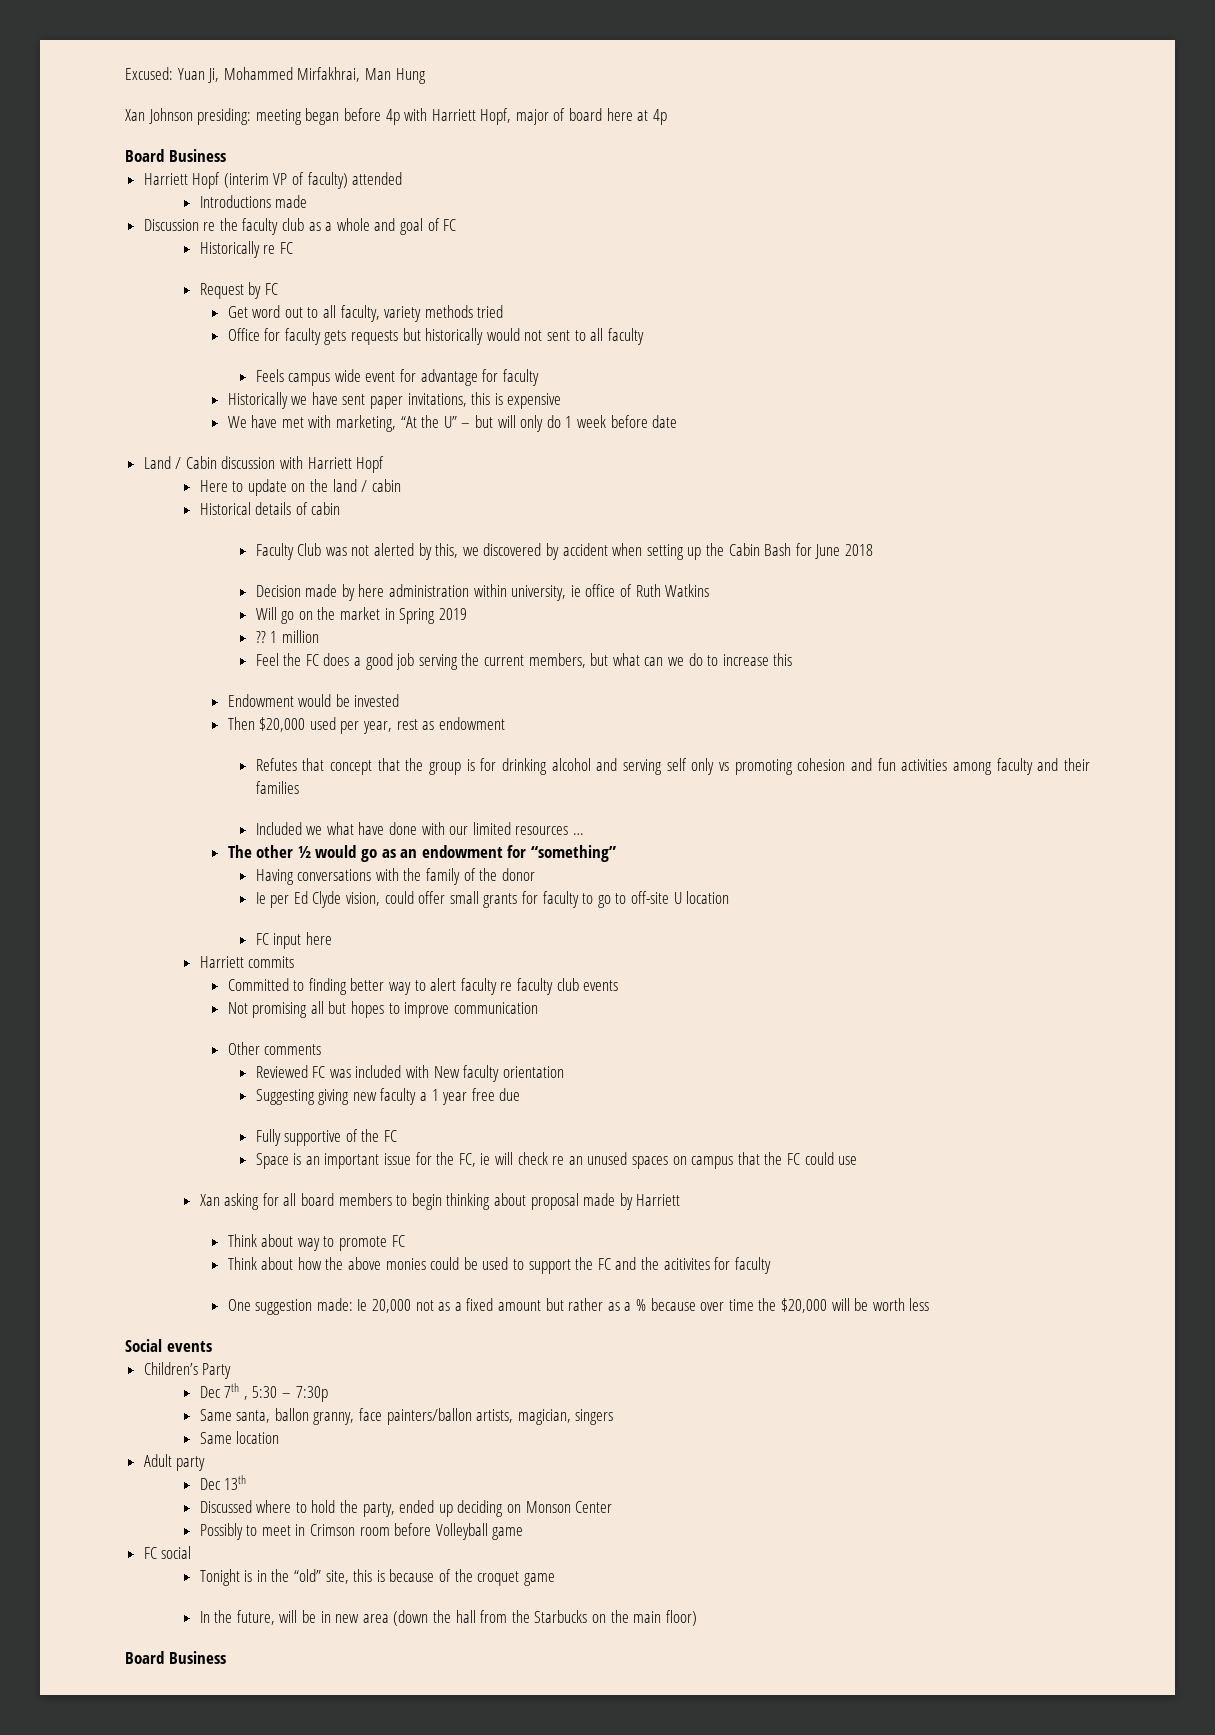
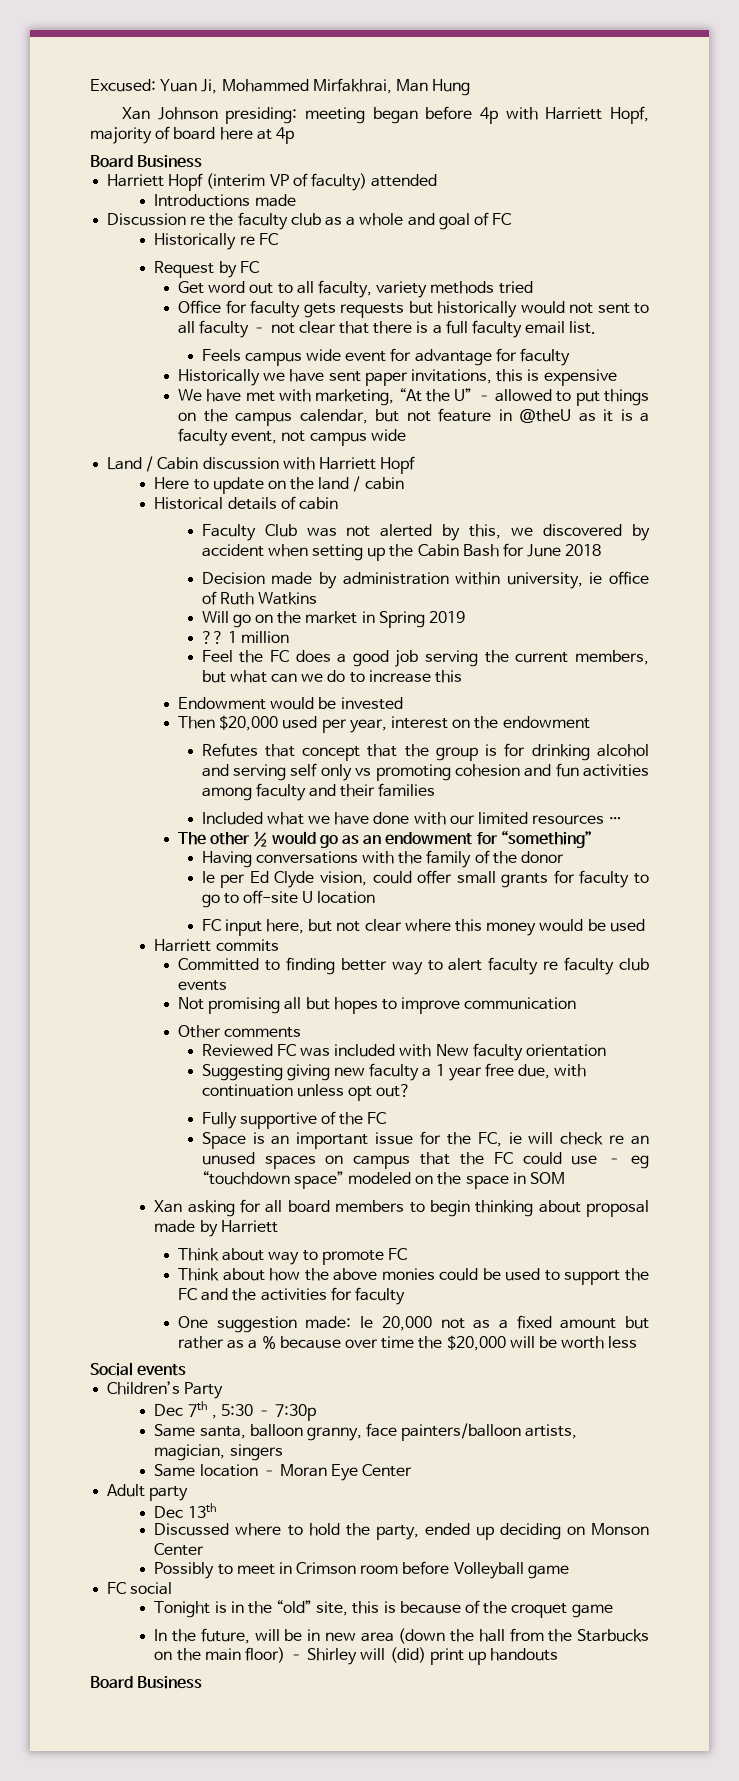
- Xan Johnson presiding: meeting began before 4p with Harriett Hopf, major of board here at 4p
+ Xan Johnson presiding: meeting began before 4p with Harriett Hopf, majority of board here at 4p
- Office for faculty gets requests but historically would not sent to all faculty
+ Office for faculty gets requests but historically would not sent to all faculty – not clear that there is a full faculty email list.
- We have met with marketing, “At the U” – but will only do 1 week before date
+ We have met with marketing, “At the U” – allowed to put things on the campus calendar, but not feature in @theU as it is a faculty event, not campus wide
- Decision made by here administration within university, ie office of Ruth Watkins
+ Decision made by administration within university, ie office of Ruth Watkins
- Then $20,000 used per year, rest as endowment
+ Then $20,000 used per year, interest on the endowment
- Included we what have done with our limited resources …
+ Included what we have done with our limited resources …
- FC input here
+ FC input here, but not clear where this money would be used
- Suggesting giving new faculty a 1 year free due
+ Suggesting giving new faculty a 1 year free due, with continuation unless opt out?
- Space is an important issue for the FC, ie will check re an unused spaces on campus that the FC could use
+ Space is an important issue for the FC, ie will check re an unused spaces on campus that the FC could use – eg “touchdown space” modeled on the space in SOM
- Think about how the above monies could be used to support the FC and the acitivites for faculty
+ Think about how the above monies could be used to support the FC and the activities for faculty
- Same santa, ballon granny, face painters/ballon artists, magician, singers
+ Same santa, balloon granny, face painters/balloon artists, magician, singers
- Same location
+ Same location – Moran Eye Center
- In the future, will be in new area (down the hall from the Starbucks on the main floor)
+ In the future, will be in new area (down the hall from the Starbucks on the main floor) – Shirley will (did) print up handouts

